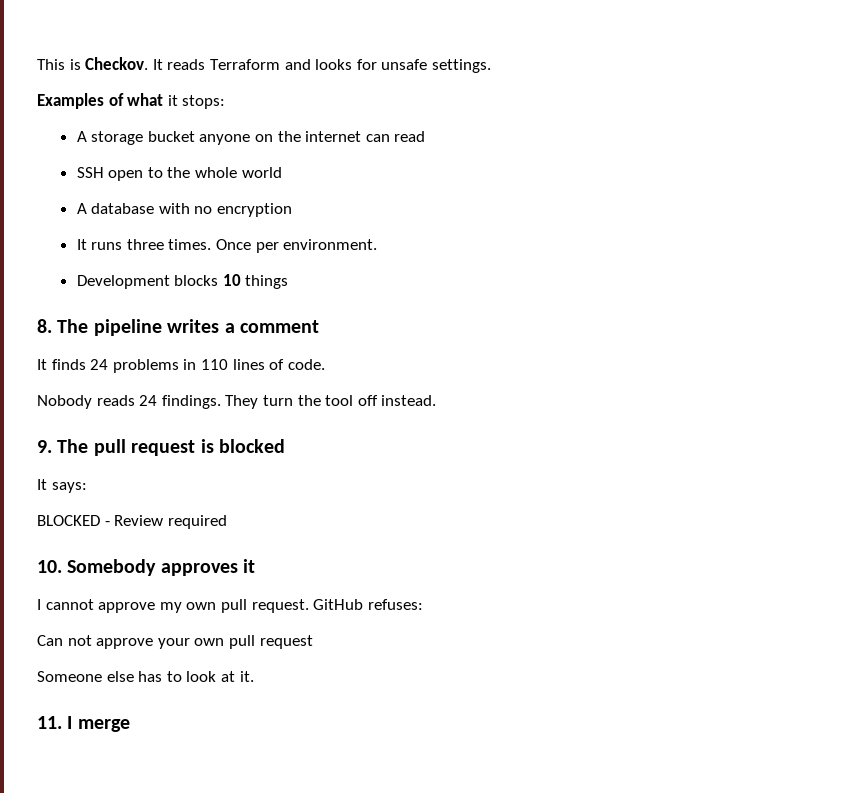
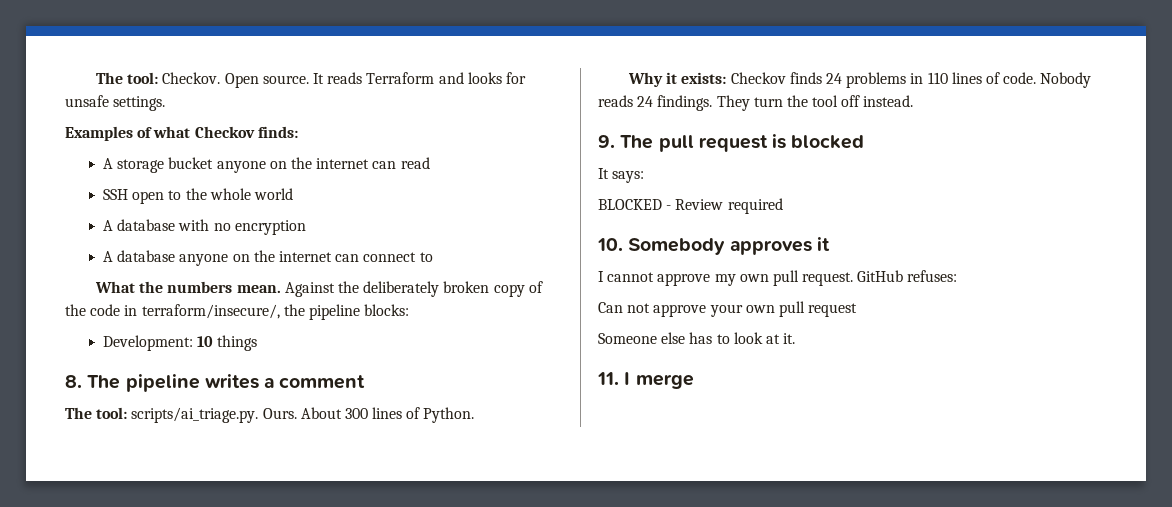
- This is Checkov.
+ The tool: Checkov. Open source.
- Examples of what it stops:
+ Examples of what Checkov finds:
- It runs three times. Once per environment.
- Development blocks 10 things
+ A database anyone on the internet can connect to
+ What the numbers mean. Against the deliberately broken copy of the code in terraform/insecure/, the pipeline blocks:
+ Development: 10 things
- It finds 24 problems in 110 lines of code.
- Nobody reads 24 findings.
+ The tool: scripts/ai_triage.py. Ours. About 300 lines of Python.
+ Why it exists: Checkov finds 24 problems in 110 lines of code. Nobody reads 24 findings.

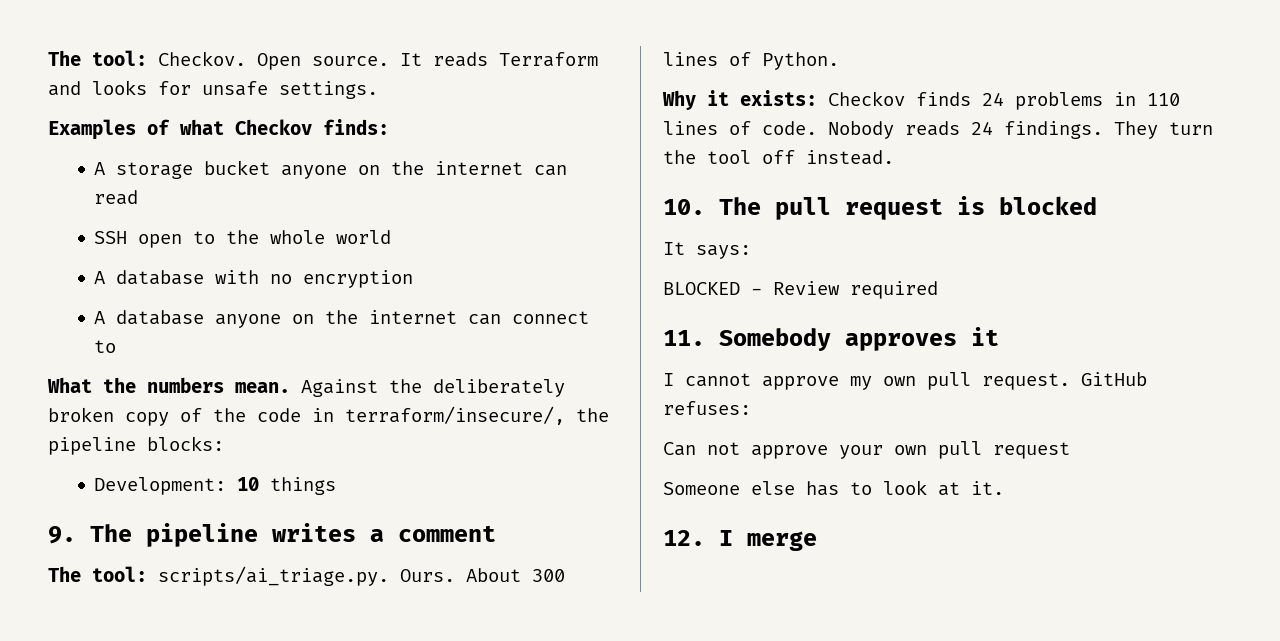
- 8. The pipeline writes a comment
+ 9. The pipeline writes a comment
- 9. The pull request is blocked
+ 10. The pull request is blocked
- 10. Somebody approves it
+ 11. Somebody approves it
- 11. I merge
+ 12. I merge

